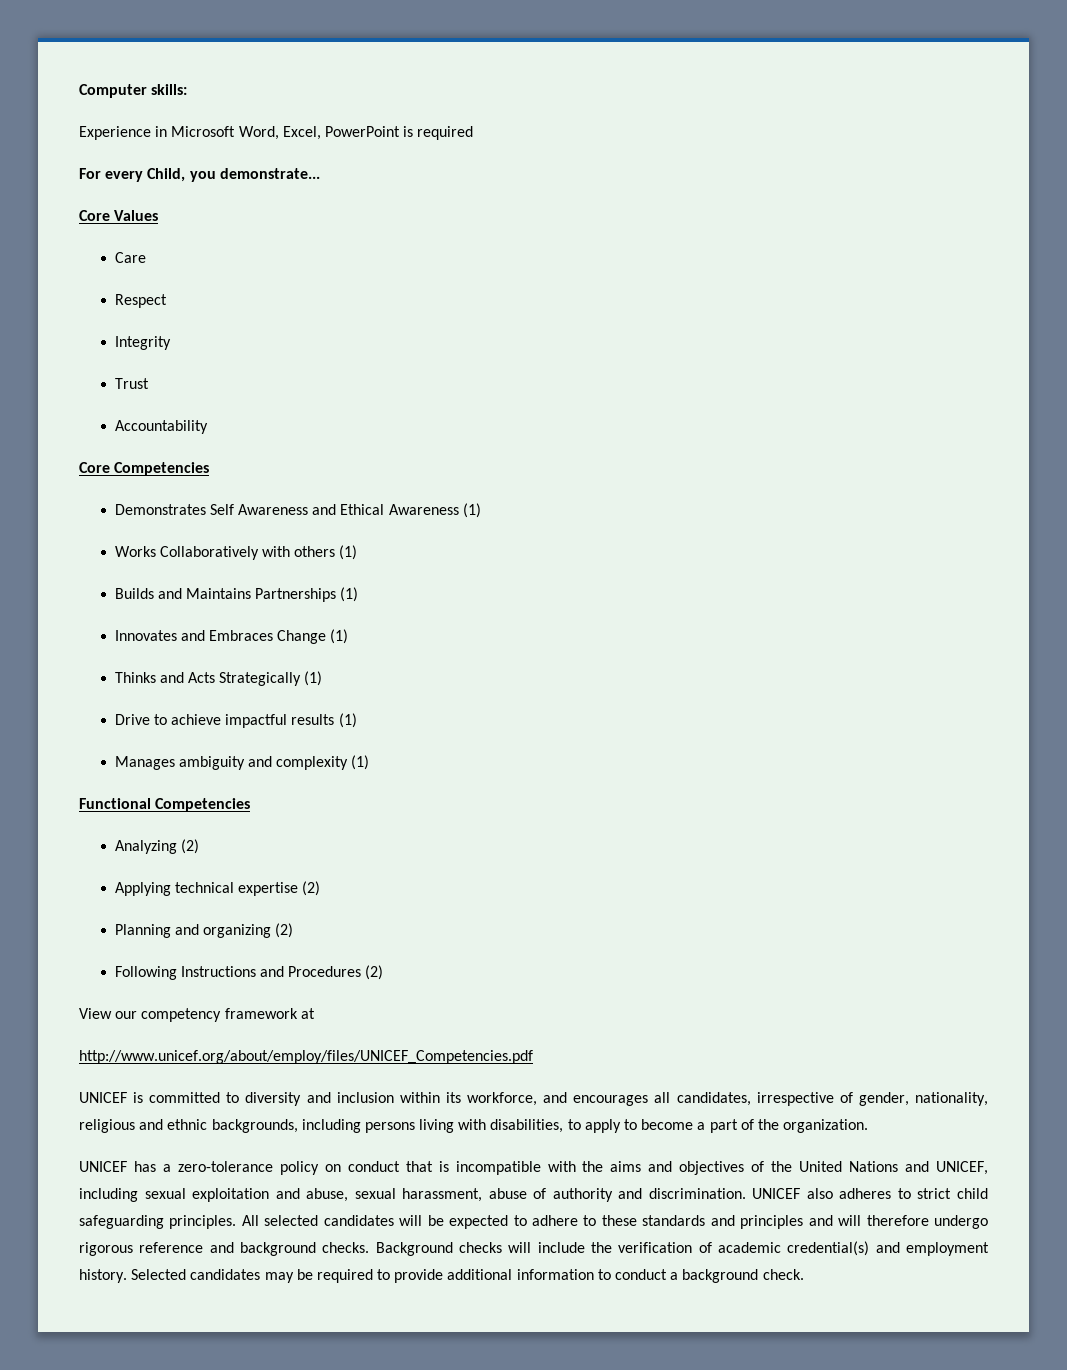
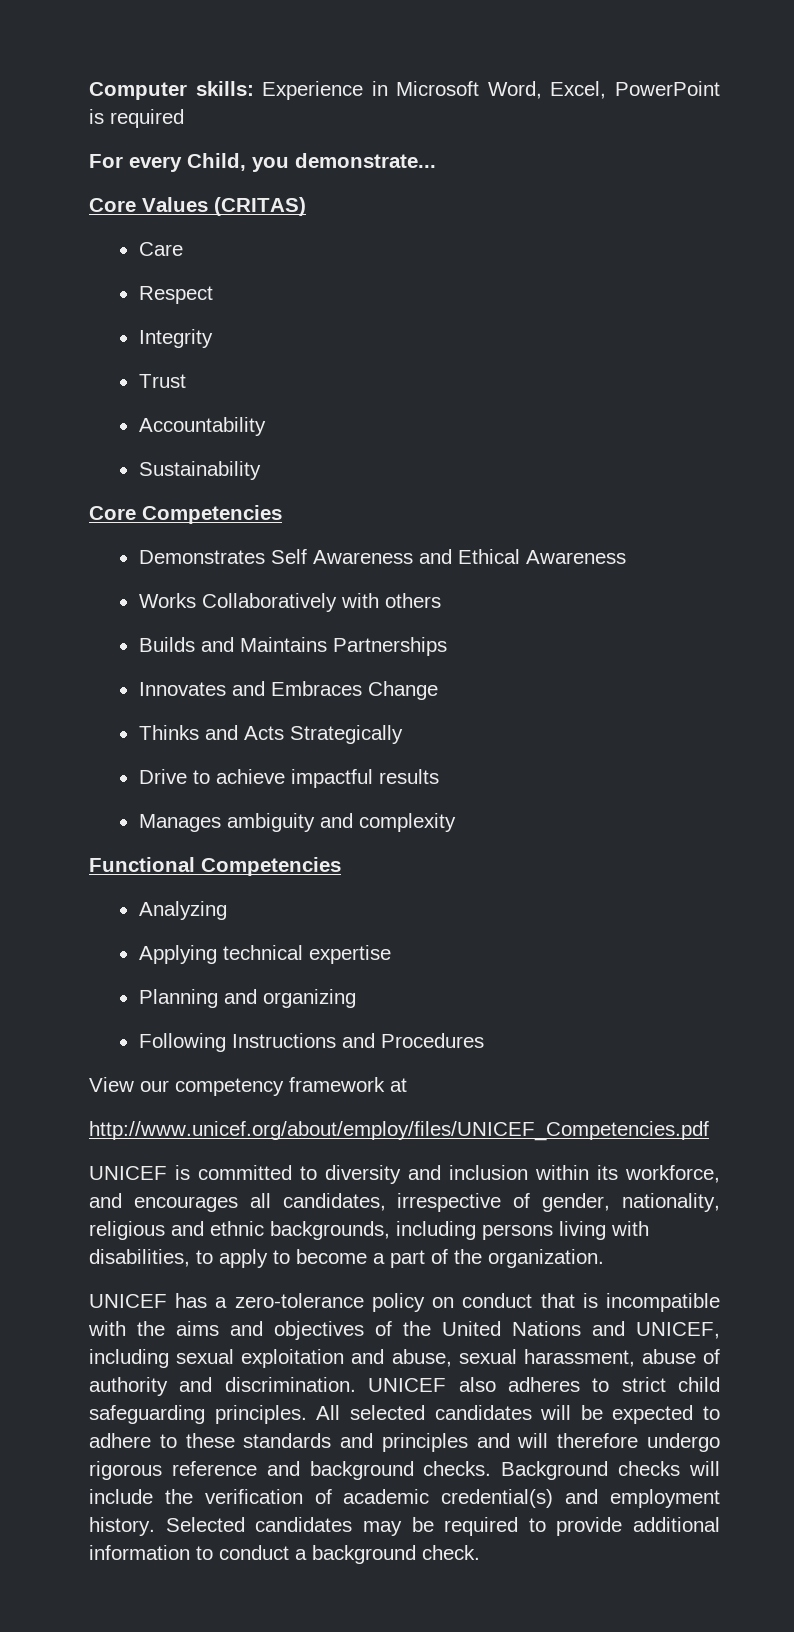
- Computer skills:
- Experience in Microsoft Word, Excel, PowerPoint is required
+ Computer skills: Experience in Microsoft Word, Excel, PowerPoint is required
- Core Values
+ Core Values (CRITAS)
+ Sustainability
- Demonstrates Self Awareness and Ethical Awareness (1)
+ Demonstrates Self Awareness and Ethical Awareness
- Works Collaboratively with others (1)
+ Works Collaboratively with others
- Builds and Maintains Partnerships (1)
+ Builds and Maintains Partnerships
- Innovates and Embraces Change (1)
+ Innovates and Embraces Change
- Thinks and Acts Strategically (1)
+ Thinks and Acts Strategically
- Drive to achieve impactful results (1)
+ Drive to achieve impactful results
- Manages ambiguity and complexity (1)
+ Manages ambiguity and complexity
- Analyzing (2)
+ Analyzing
- Applying technical expertise (2)
+ Applying technical expertise
- Planning and organizing (2)
+ Planning and organizing
- Following Instructions and Procedures (2)
+ Following Instructions and Procedures

